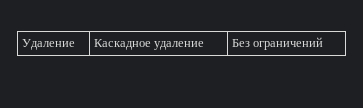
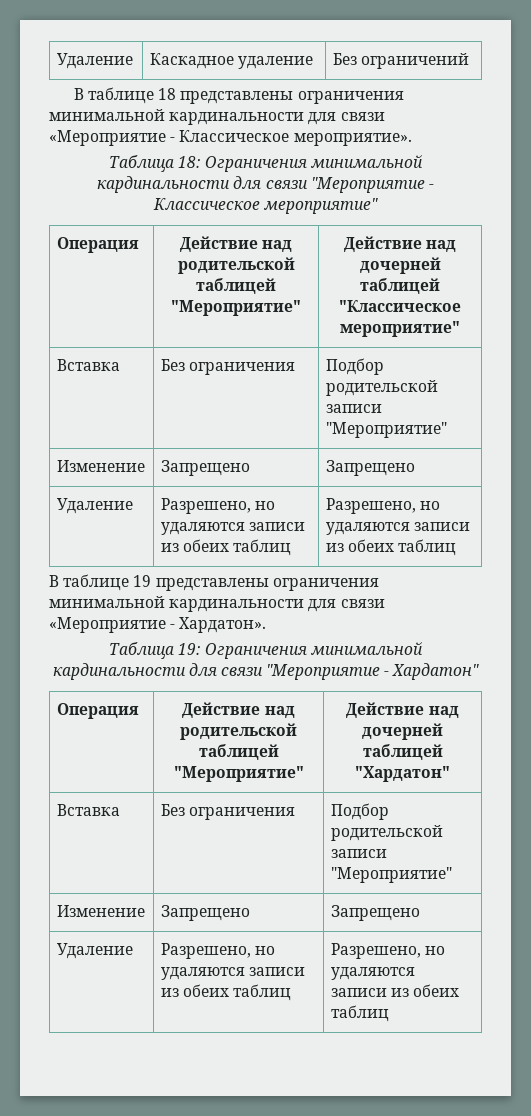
+ В таблице 18 представлены ограничения минимальной кардинальности для связи «Мероприятие - Классическое мероприятие».
+ Таблица 18: Ограничения минимальной кардинальности для связи "Мероприятие - Классическое мероприятие"
+ Операция | Действие над родительской таблицей "Мероприятие" | Действие над дочерней таблицей "Классическое мероприятие"
+ Вставка | Без ограничения | Подбор родительской записи "Мероприятие"
+ Изменение | Запрещено | Запрещено
+ Удаление | Разрешено, но удаляются записи из обеих таблиц | Разрешено, но удаляются записи из обеих таблиц
+ В таблице 19 представлены ограничения минимальной кардинальности для связи «Мероприятие - Хардатон».
+ Таблица 19: Ограничения минимальной кардинальности для связи "Мероприятие - Хардатон"
+ Операция | Действие над родительской таблицей "Мероприятие" | Действие над дочерней таблицей "Хардатон"
+ Вставка | Без ограничения | Подбор родительской записи "Мероприятие"
+ Изменение | Запрещено | Запрещено
+ Удаление | Разрешено, но удаляются записи из обеих таблиц | Разрешено, но удаляются записи из обеих таблиц

